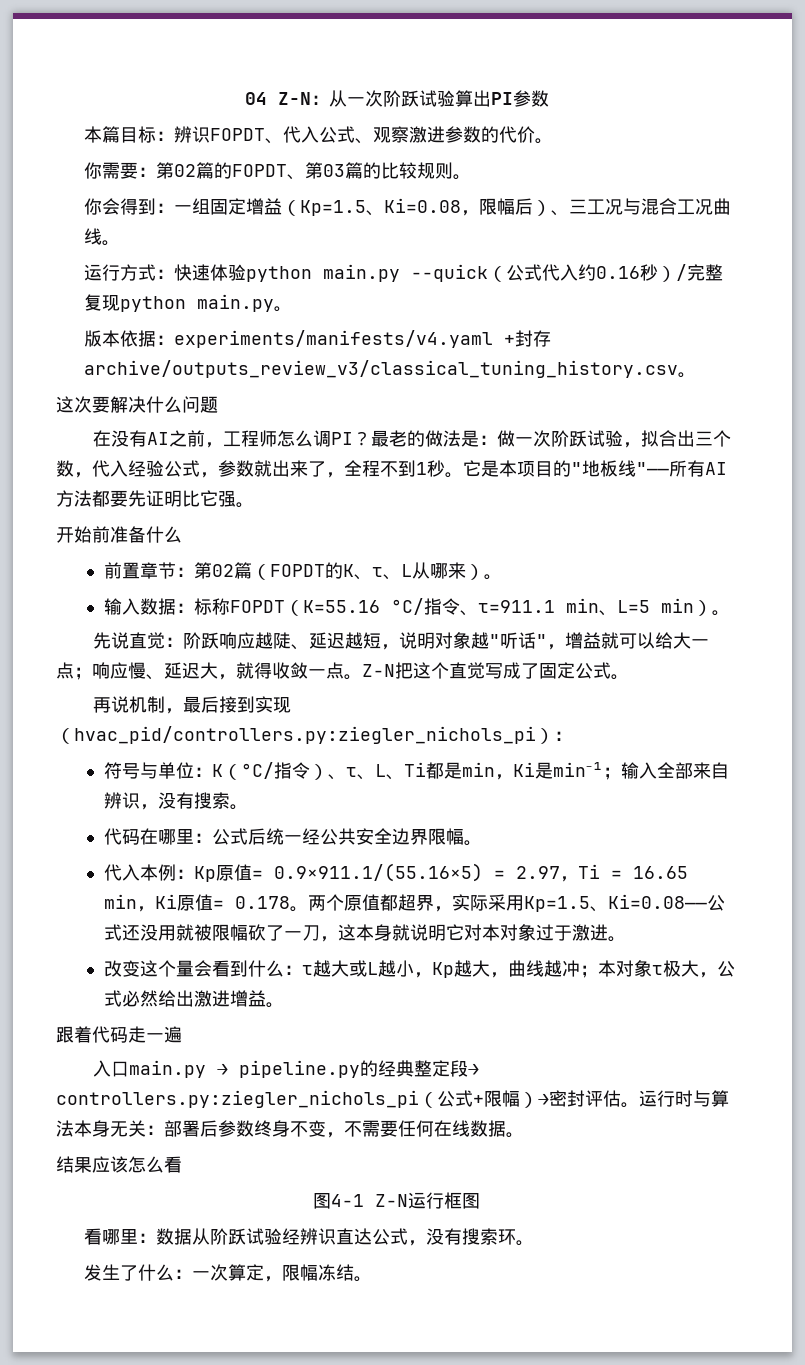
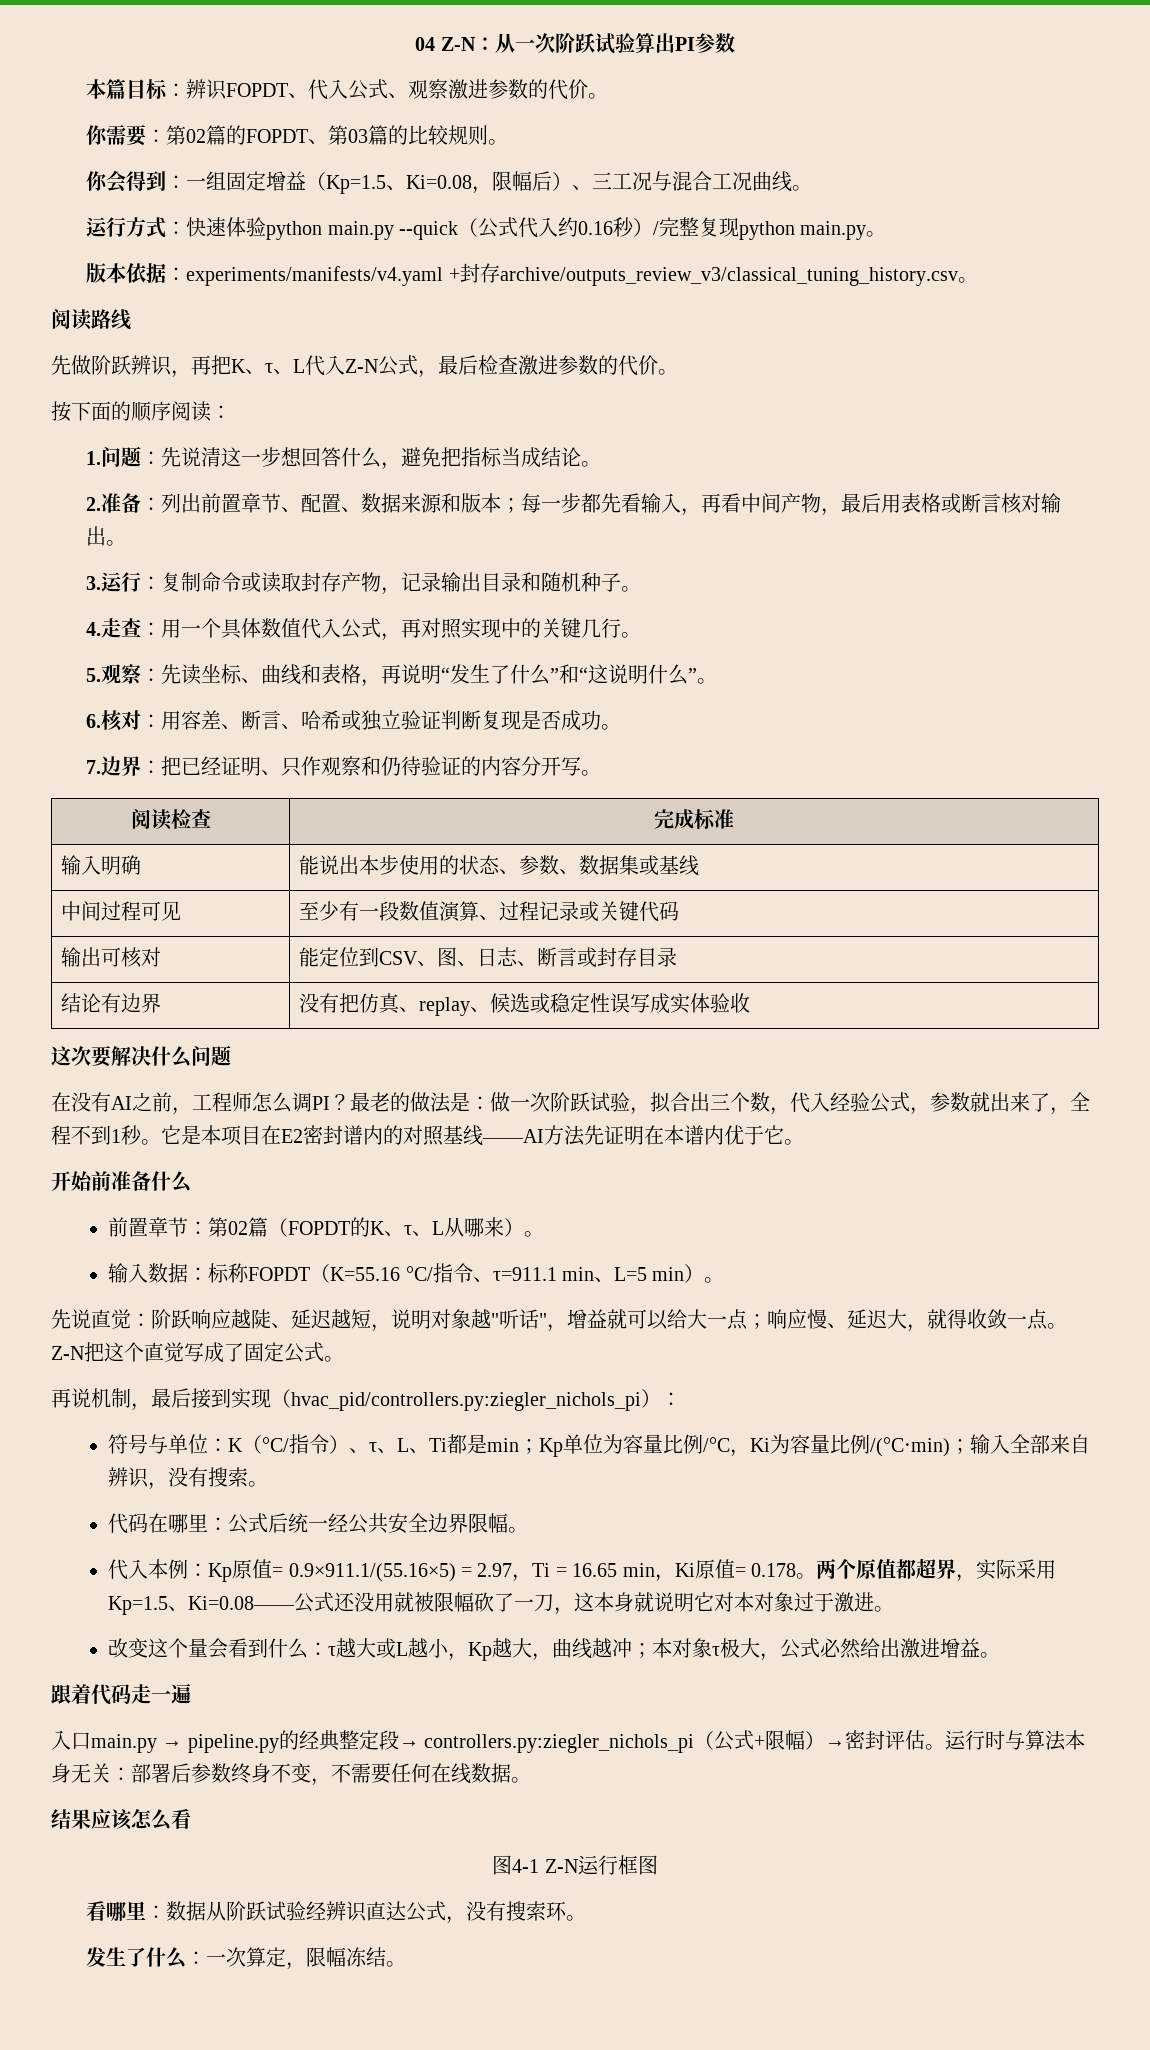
+ 阅读路线
+ 先做阶跃辨识，再把K、τ、L代入Z-N公式，最后检查激进参数的代价。
+ 按下面的顺序阅读：
+ 1.问题：先说清这一步想回答什么，避免把指标当成结论。
+ 2.准备：列出前置章节、配置、数据来源和版本；每一步都先看输入，再看中间产物，最后用表格或断言核对输出。
+ 3.运行：复制命令或读取封存产物，记录输出目录和随机种子。
+ 4.走查：用一个具体数值代入公式，再对照实现中的关键几行。
+ 5.观察：先读坐标、曲线和表格，再说明“发生了什么”和“这说明什么”。
+ 6.核对：用容差、断言、哈希或独立验证判断复现是否成功。
+ 7.边界：把已经证明、只作观察和仍待验证的内容分开写。
+ 阅读检查 | 完成标准
+ 输入明确 | 能说出本步使用的状态、参数、数据集或基线
+ 中间过程可见 | 至少有一段数值演算、过程记录或关键代码
+ 输出可核对 | 能定位到CSV、图、日志、断言或封存目录
+ 结论有边界 | 没有把仿真、replay、候选或稳定性误写成实体验收
- 它是本项目的"地板线"——所有AI方法都要先证明比它强。
+ 它是本项目在E2密封谱内的对照基线——AI方法先证明在本谱内优于它。
- 符号与单位：K（°C/指令）、τ、L、Ti都是min，Ki是min⁻¹；输入全部来自辨识，没有搜索。
+ 符号与单位：K（°C/指令）、τ、L、Ti都是min；Kp单位为容量比例/°C，Ki为容量比例/(°C·min)；输入全部来自辨识，没有搜索。

